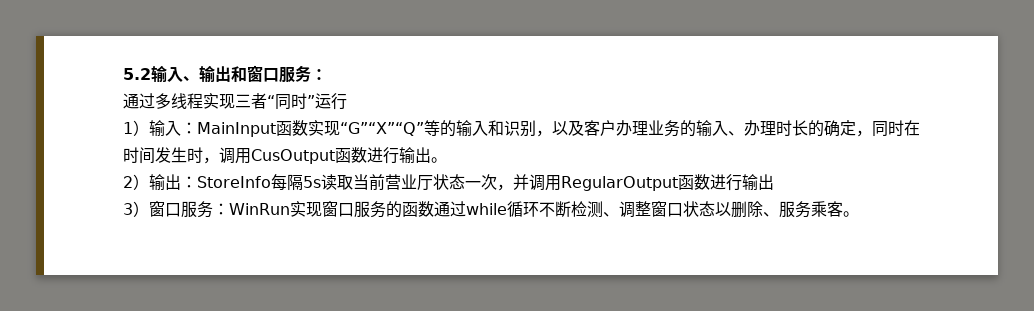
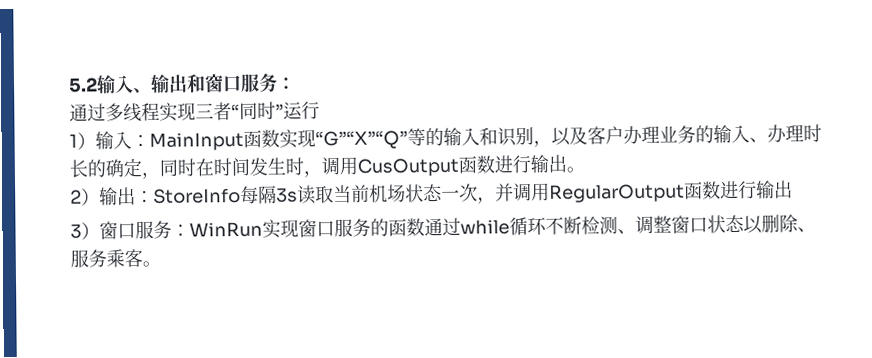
- 2）输出：StoreInfo每隔5s读取当前营业厅状态一次，并调用RegularOutput函数进行输出
+ 2）输出：StoreInfo每隔3s读取当前机场状态一次，并调用RegularOutput函数进行输出

